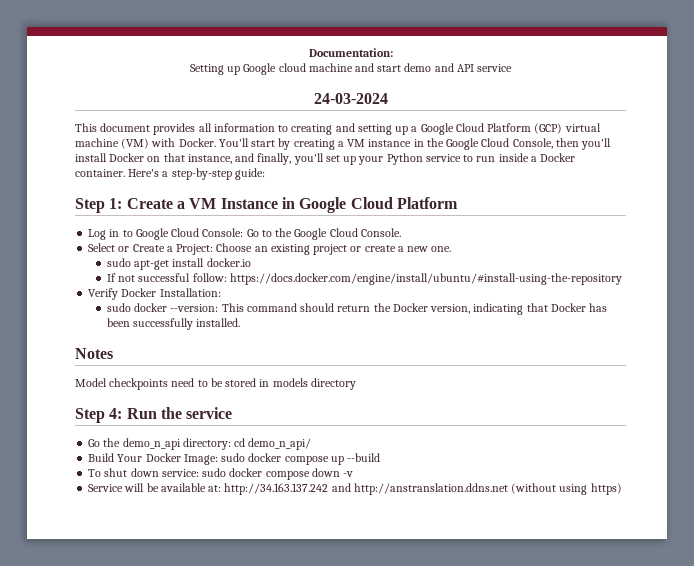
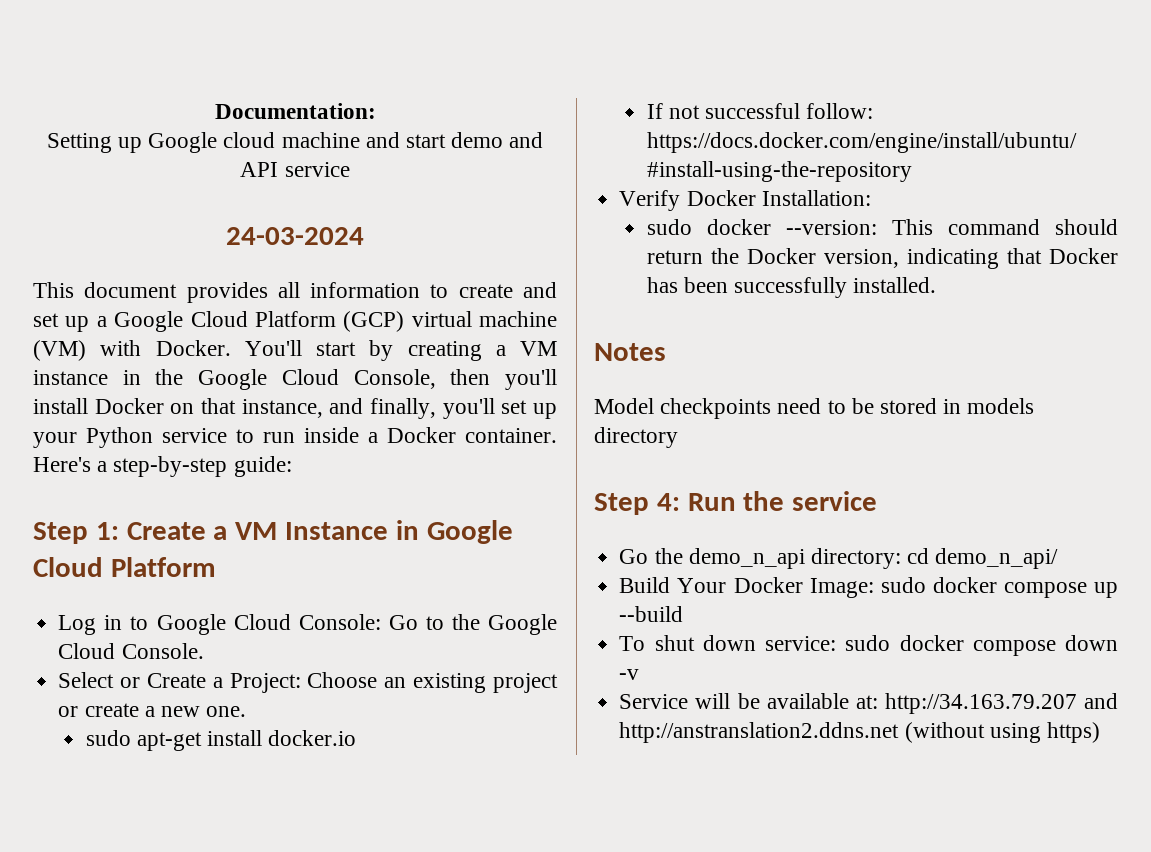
- This document provides all information to creating and setting up a Google Cloud Platform (GCP) virtual machine (VM) with Docker.
+ This document provides all information to create and set up a Google Cloud Platform (GCP) virtual machine (VM) with Docker.
- Service will be available at: http://34.163.137.242 and http://anstranslation.ddns.net (without using https)
+ Service will be available at: http://34.163.79.207 and http://anstranslation2.ddns.net (without using https)

